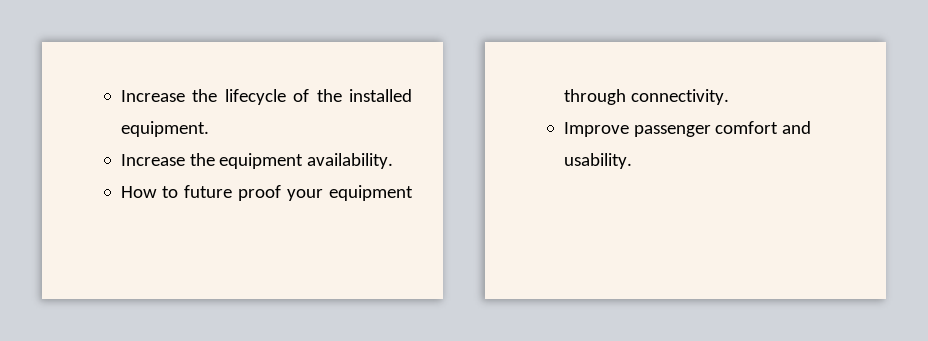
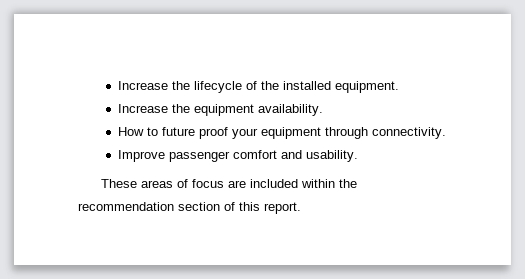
+ These areas of focus are included within the recommendation section of this report.

